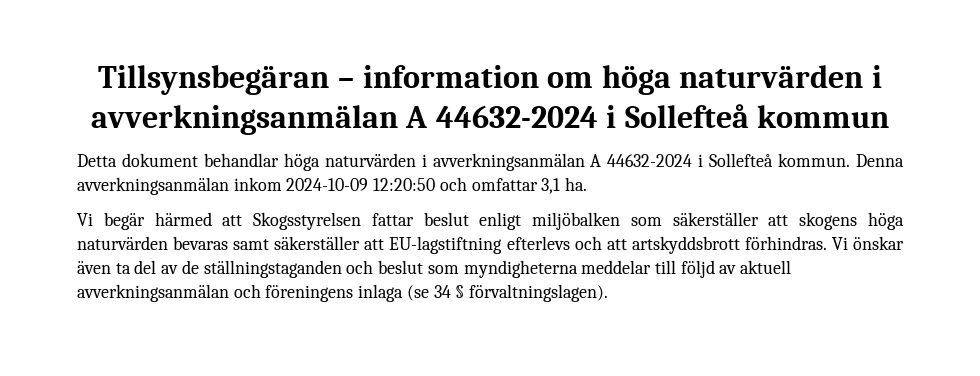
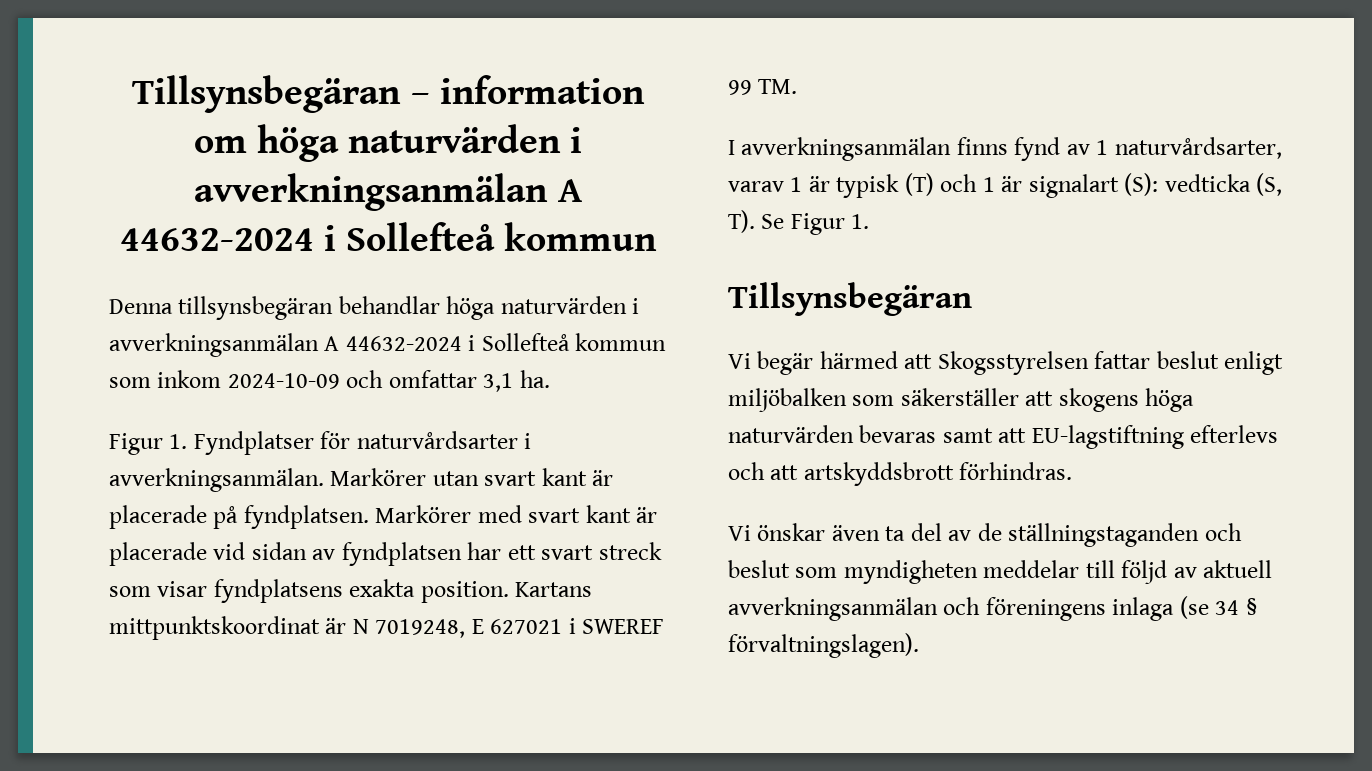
- Detta dokument behandlar höga naturvärden i avverkningsanmälan A 44632-2024 i Sollefteå kommun. Denna avverkningsanmälan inkom 2024-10-09 12:20:50 och omfattar 3,1 ha.
+ Denna tillsynsbegäran behandlar höga naturvärden i avverkningsanmälan A 44632-2024 i Sollefteå kommun som inkom 2024-10-09 och omfattar 3,1 ha.
+ Figur 1. Fyndplatser för naturvårdsarter i avverkningsanmälan. Markörer utan svart kant är placerade på fyndplatsen. Markörer med svart kant är placerade vid sidan av fyndplatsen har ett svart streck som visar fyndplatsens exakta position. Kartans mittpunktskoordinat är N 7019248, E 627021 i SWEREF 99 TM.
+ I avverkningsanmälan finns fynd av 1 naturvårdsarter, varav 1 är typisk (T) och 1 är signalart (S): vedticka (S, T). Se Figur 1.
+ Tillsynsbegäran
- Vi begär härmed att Skogsstyrelsen fattar beslut enligt miljöbalken som säkerställer att skogens höga naturvärden bevaras samt säkerställer att EU-lagstiftning efterlevs och att artskyddsbrott förhindras. Vi önskar även ta del av de ställningstaganden och beslut som myndigheterna meddelar till följd av aktuell avverkningsanmälan och föreningens inlaga (se 34 § förvaltningslagen).
+ Vi begär härmed att Skogsstyrelsen fattar beslut enligt miljöbalken som säkerställer att skogens höga naturvärden bevaras samt att EU-lagstiftning efterlevs och att artskyddsbrott förhindras.
+ Vi önskar även ta del av de ställningstaganden och beslut som myndigheten meddelar till följd av aktuell avverkningsanmälan och föreningens inlaga (se 34 § förvaltningslagen).

